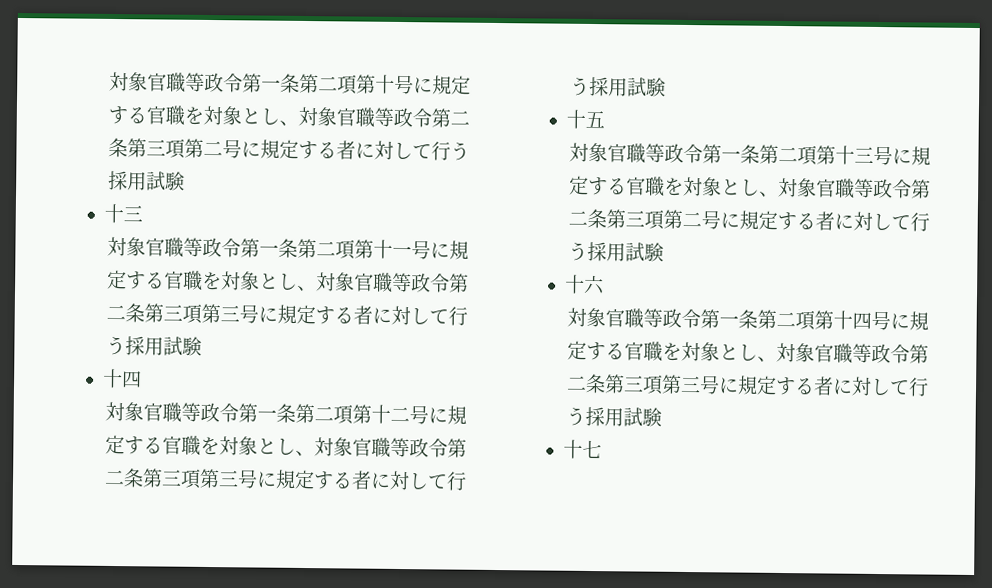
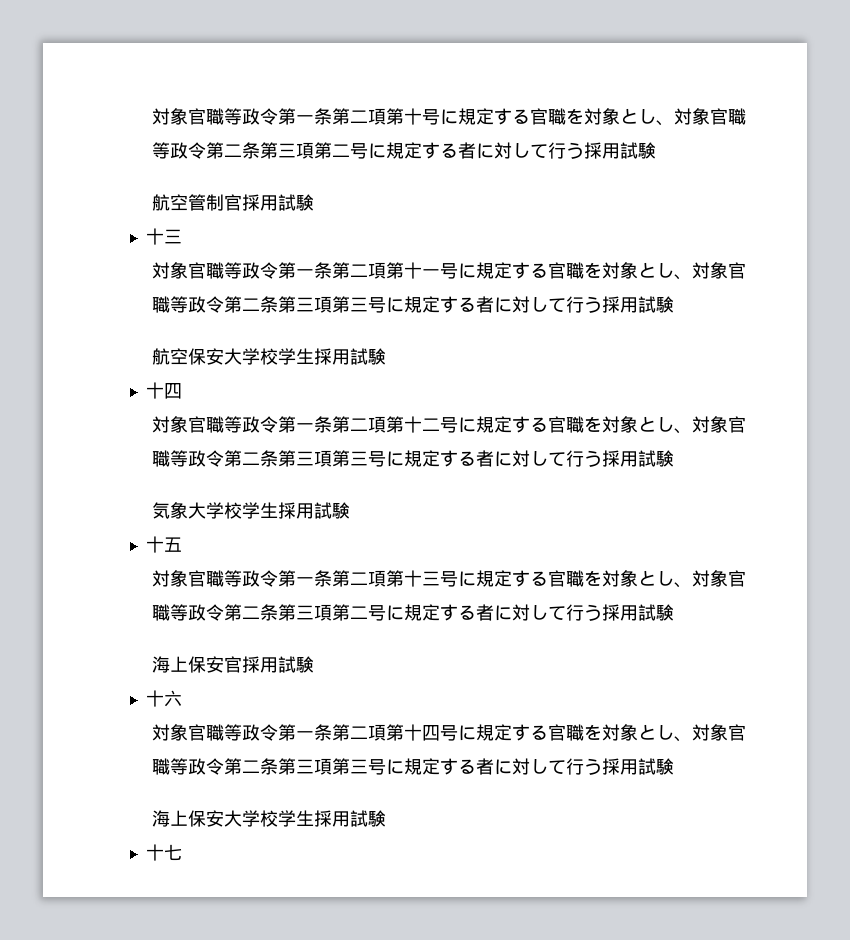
+ 航空管制官採用試験
+ 航空保安大学校学生採用試験
+ 気象大学校学生採用試験
+ 海上保安官採用試験
+ 海上保安大学校学生採用試験

